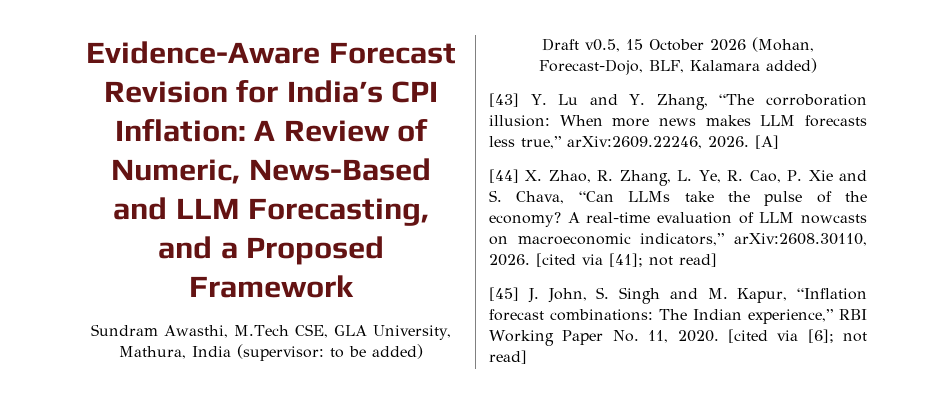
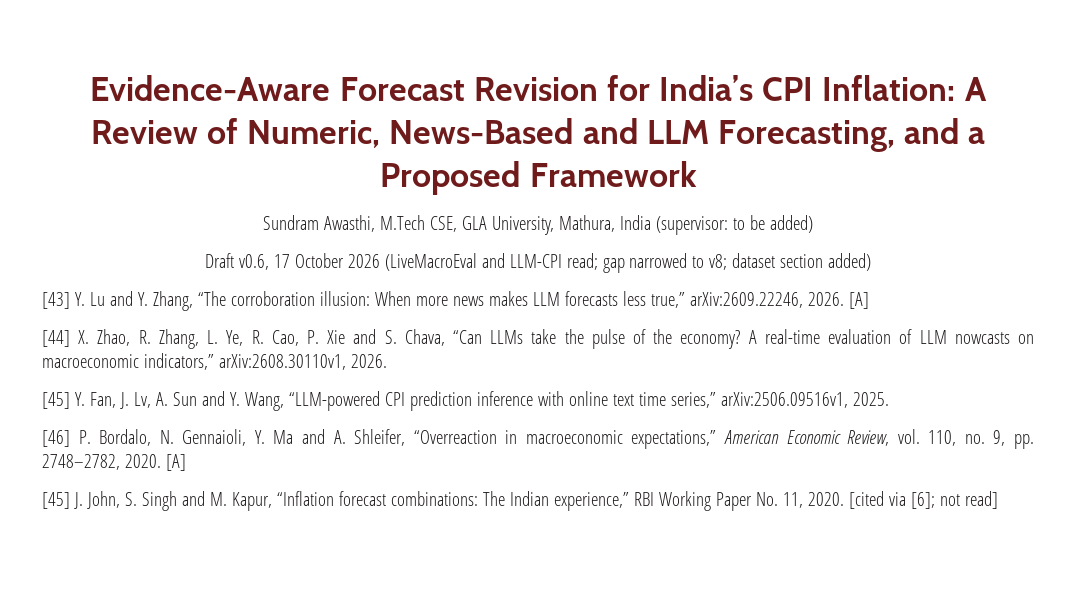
- Draft v0.5, 15 October 2026 (Mohan, Forecast-Dojo, BLF, Kalamara added)
+ Draft v0.6, 17 October 2026 (LiveMacroEval and LLM-CPI read; gap narrowed to v8; dataset section added)
- A real-time evaluation of LLM nowcasts on macroeconomic indicators,” arXiv:2608.30110, 2026. [cited via [41]; not read]
+ A real-time evaluation of LLM nowcasts on macroeconomic indicators,” arXiv:2608.30110v1, 2026.
+ [45] Y. Fan, J. Lv, A. Sun and Y. Wang, “LLM-powered CPI prediction inference with online text time series,” arXiv:2506.09516v1, 2025.
+ [46] P. Bordalo, N. Gennaioli, Y. Ma and A. Shleifer, “Overreaction in macroeconomic expectations,” American Economic Review, vol. 110, no. 9, pp. 2748–2782, 2020. [A]

